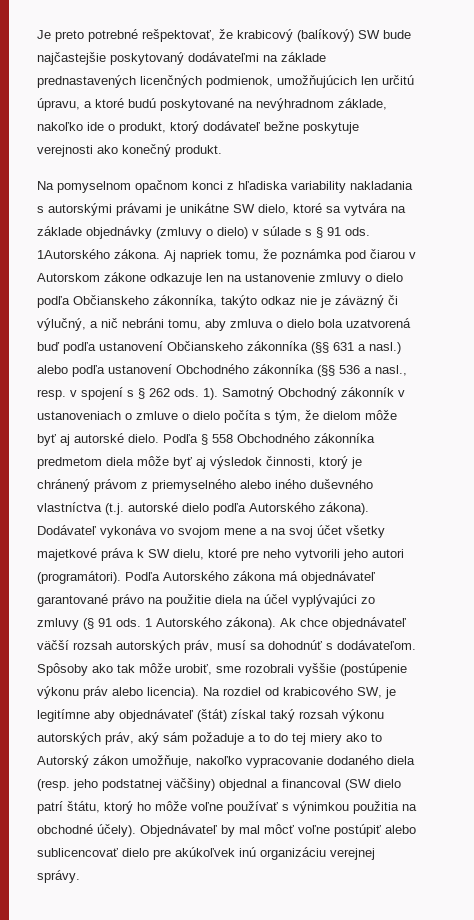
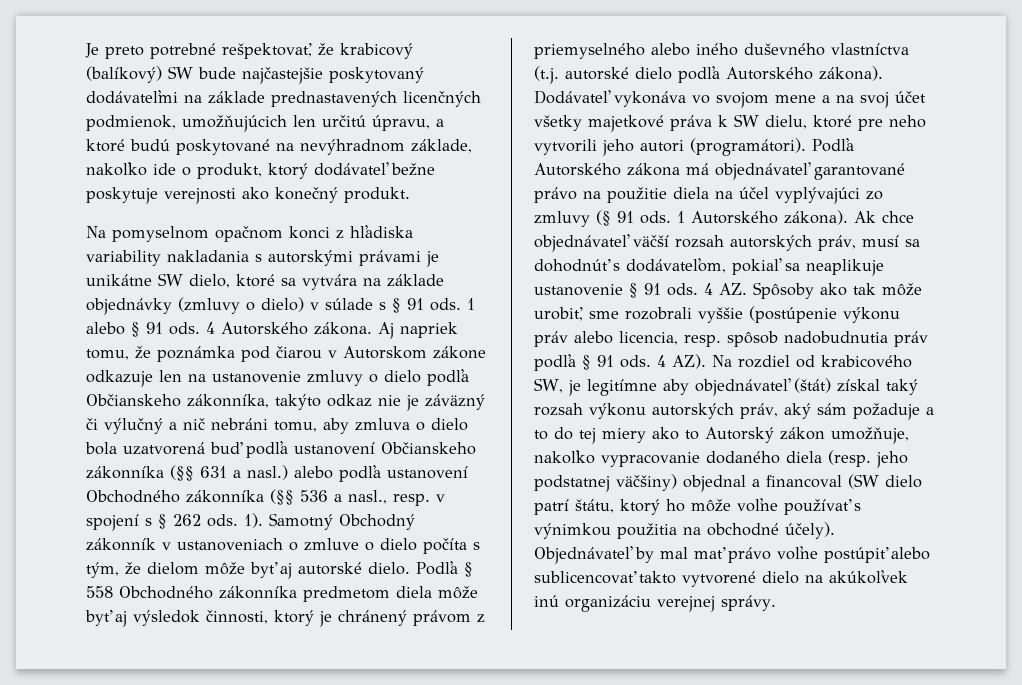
- 1Autorského zákona.
+ 1 alebo § 91 ods. 4 Autorského zákona.
- Aj napriek tomu, že poznámka pod čiarou v Autorskom zákone odkazuje len na ustanovenie zmluvy o dielo podľa Občianskeho zákonníka, takýto odkaz nie je záväzný či výlučný, a nič nebráni tomu, aby zmluva o dielo bola uzatvorená buď podľa ustanovení Občianskeho zákonníka (§§ 631 a nasl.) alebo podľa ustanovení Obchodného zákonníka (§§ 536 a nasl., resp. v spojení s § 262 ods.
+ Aj napriek tomu, že poznámka pod čiarou v Autorskom zákone odkazuje len na ustanovenie zmluvy o dielo podľa Občianskeho zákonníka, takýto odkaz nie je záväzný či výlučný a nič nebráni tomu, aby zmluva o dielo bola uzatvorená buď podľa ustanovení Občianskeho zákonníka (§§ 631 a nasl.) alebo podľa ustanovení Obchodného zákonníka (§§ 536 a nasl., resp. v spojení s § 262 ods.
- Ak chce objednávateľ väčší rozsah autorských práv, musí sa dohodnúť s dodávateľom. Spôsoby ako tak môže urobiť, sme rozobrali vyššie (postúpenie výkonu práv alebo licencia). Na rozdiel od krabicového SW, je legitímne aby objednávateľ (štát) získal taký rozsah výkonu autorských práv, aký sám požaduje a to do tej miery ako to Autorský zákon umožňuje, nakoľko vypracovanie dodaného diela (resp. jeho podstatnej väčšiny) objednal a financoval (SW dielo patrí štátu, ktorý ho môže voľne používať s výnimkou použitia na obchodné účely).
+ Ak chce objednávateľ väčší rozsah autorských práv, musí sa dohodnúť s dodávateľom, pokiaľ sa neaplikuje ustanovenie § 91 ods. 4 AZ. Spôsoby ako tak môže urobiť, sme rozobrali vyššie (postúpenie výkonu práv alebo licencia, resp. spôsob nadobudnutia práv podľa § 91 ods. 4 AZ). Na rozdiel od krabicového SW, je legitímne aby objednávateľ (štát) získal taký rozsah výkonu autorských práv, aký sám požaduje a to do tej miery ako to Autorský zákon umožňuje, nakoľko vypracovanie dodaného diela (resp. jeho podstatnej väčšiny) objednal a financoval (SW dielo patrí štátu, ktorý ho môže voľne používať s výnimkou použitia na obchodné účely).
- Objednávateľ by mal môcť voľne postúpiť alebo sublicencovať dielo pre akúkoľvek inú organizáciu verejnej správy.
+ Objednávateľ by mal mať právo voľne postúpiť alebo sublicencovať takto vytvorené dielo na akúkoľvek inú organizáciu verejnej správy.

